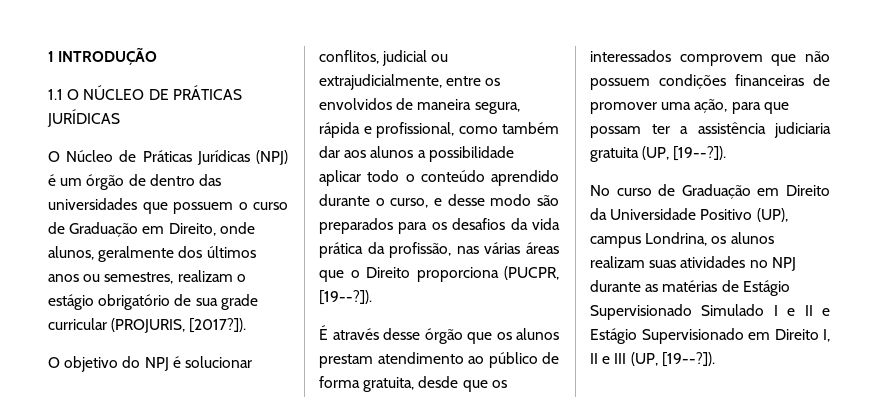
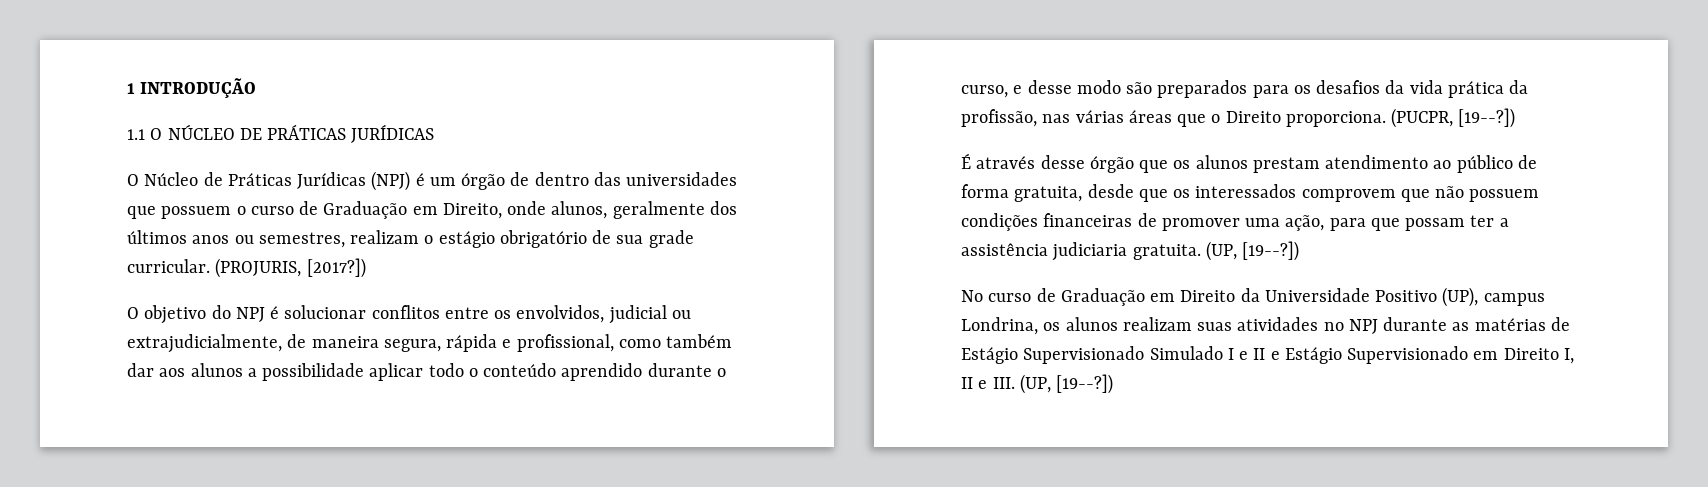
- O Núcleo de Práticas Jurídicas (NPJ) é um órgão de dentro das universidades que possuem o curso de Graduação em Direito, onde alunos, geralmente dos últimos anos ou semestres, realizam o estágio obrigatório de sua grade curricular (PROJURIS, [2017?]).
+ O Núcleo de Práticas Jurídicas (NPJ) é um órgão de dentro das universidades que possuem o curso de Graduação em Direito, onde alunos, geralmente dos últimos anos ou semestres, realizam o estágio obrigatório de sua grade curricular. (PROJURIS, [2017?])
- O objetivo do NPJ é solucionar conflitos, judicial ou extrajudicialmente, entre os envolvidos de maneira segura, rápida e profissional, como também dar aos alunos a possibilidade aplicar todo o conteúdo aprendido durante o curso, e desse modo são preparados para os desafios da vida prática da profissão, nas várias áreas que o Direito proporciona (PUCPR, [19--?]).
+ O objetivo do NPJ é solucionar conflitos entre os envolvidos, judicial ou extrajudicialmente, de maneira segura, rápida e profissional, como também dar aos alunos a possibilidade aplicar todo o conteúdo aprendido durante o curso, e desse modo são preparados para os desafios da vida prática da profissão, nas várias áreas que o Direito proporciona. (PUCPR, [19--?])
- É através desse órgão que os alunos prestam atendimento ao público de forma gratuita, desde que os interessados comprovem que não possuem condições financeiras de promover uma ação, para que possam ter a assistência judiciaria gratuita (UP, [19--?]).
+ É através desse órgão que os alunos prestam atendimento ao público de forma gratuita, desde que os interessados comprovem que não possuem condições financeiras de promover uma ação, para que possam ter a assistência judiciaria gratuita. (UP, [19--?])
- No curso de Graduação em Direito da Universidade Positivo (UP), campus Londrina, os alunos realizam suas atividades no NPJ durante as matérias de Estágio Supervisionado Simulado I e II e Estágio Supervisionado em Direito I, II e III (UP, [19--?]).
+ No curso de Graduação em Direito da Universidade Positivo (UP), campus Londrina, os alunos realizam suas atividades no NPJ durante as matérias de Estágio Supervisionado Simulado I e II e Estágio Supervisionado em Direito I, II e III. (UP, [19--?])

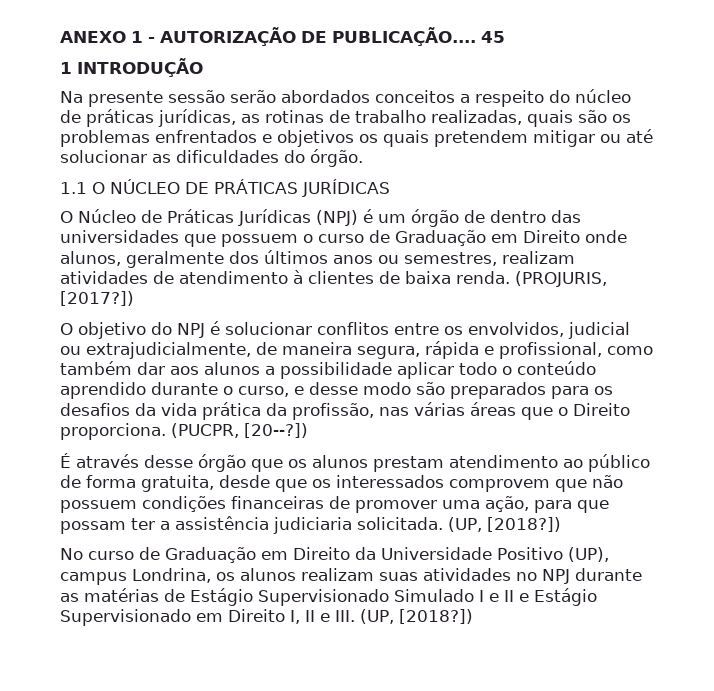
+ ANEXO 1 - AUTORIZAÇÃO DE PUBLICAÇÃO.... 45
  1 INTRODUÇÃO
+ Na presente sessão serão abordados conceitos a respeito do núcleo de práticas jurídicas, as rotinas de trabalho realizadas, quais são os problemas enfrentados e objetivos os quais pretendem mitigar ou até solucionar as dificuldades do órgão.
- O Núcleo de Práticas Jurídicas (NPJ) é um órgão de dentro das universidades que possuem o curso de Graduação em Direito, onde alunos, geralmente dos últimos anos ou semestres, realizam o estágio obrigatório de sua grade curricular.
+ O Núcleo de Práticas Jurídicas (NPJ) é um órgão de dentro das universidades que possuem o curso de Graduação em Direito onde alunos, geralmente dos últimos anos ou semestres, realizam atividades de atendimento à clientes de baixa renda.
- (PUCPR, [19--?])
+ (PUCPR, [20--?])
- É através desse órgão que os alunos prestam atendimento ao público de forma gratuita, desde que os interessados comprovem que não possuem condições financeiras de promover uma ação, para que possam ter a assistência judiciaria gratuita. (UP, [19--?])
+ É através desse órgão que os alunos prestam atendimento ao público de forma gratuita, desde que os interessados comprovem que não possuem condições financeiras de promover uma ação, para que possam ter a assistência judiciaria solicitada. (UP, [2018?])
- No curso de Graduação em Direito da Universidade Positivo (UP), campus Londrina, os alunos realizam suas atividades no NPJ durante as matérias de Estágio Supervisionado Simulado I e II e Estágio Supervisionado em Direito I, II e III. (UP, [19--?])
+ No curso de Graduação em Direito da Universidade Positivo (UP), campus Londrina, os alunos realizam suas atividades no NPJ durante as matérias de Estágio Supervisionado Simulado I e II e Estágio Supervisionado em Direito I, II e III. (UP, [2018?])

